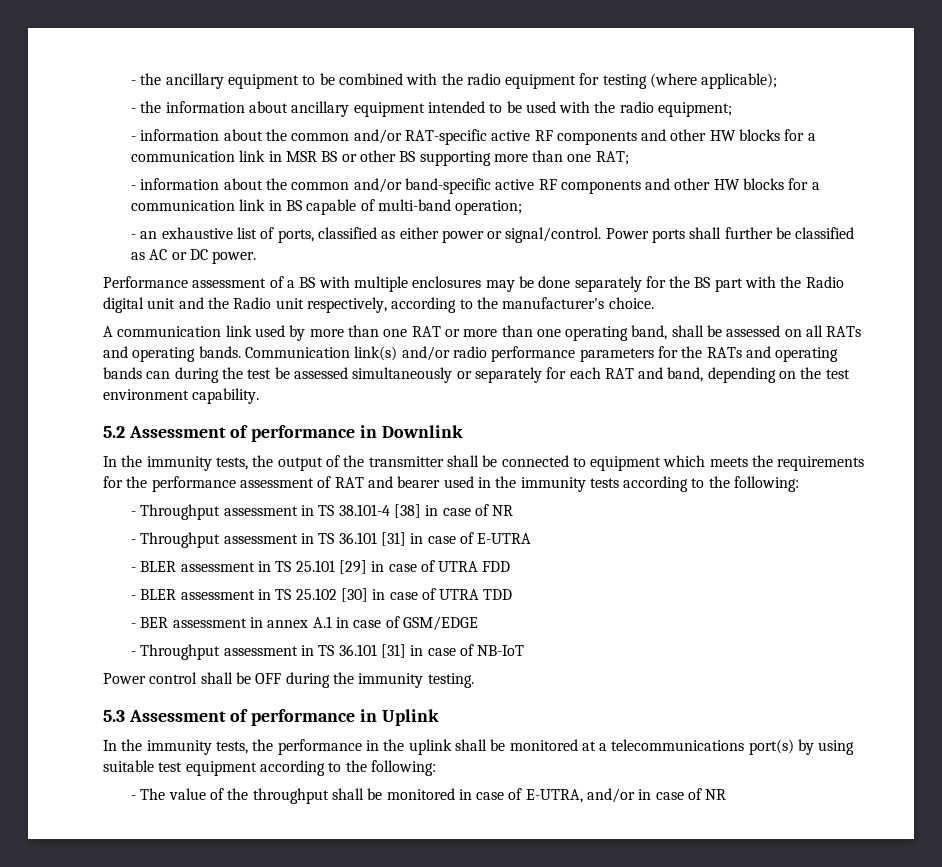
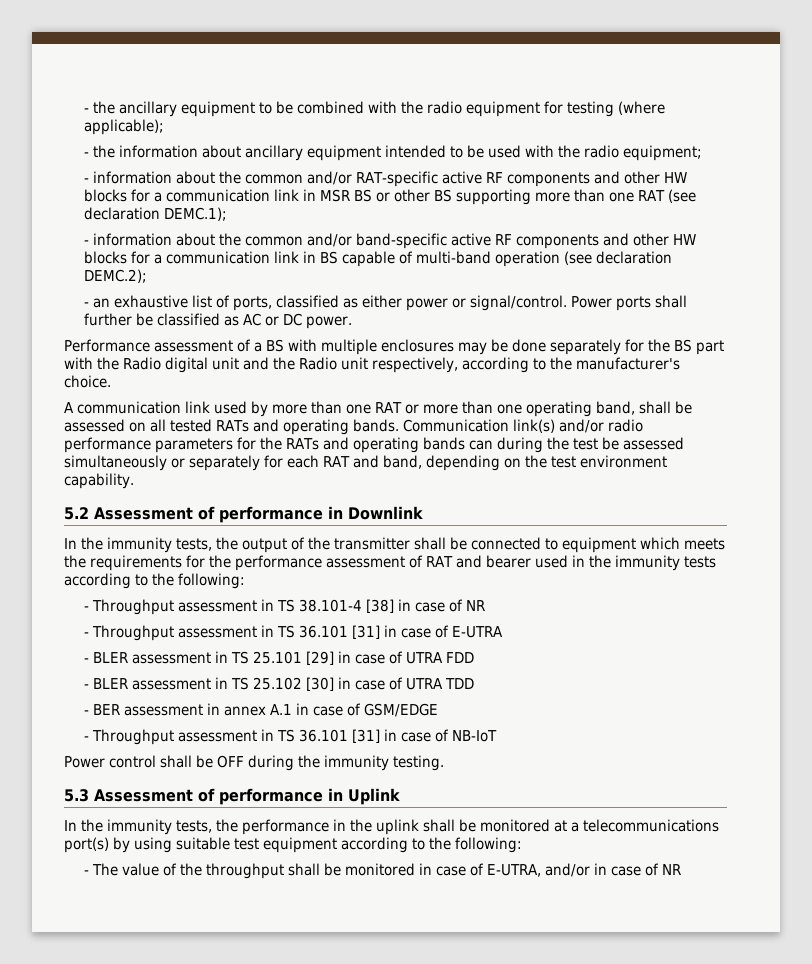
- - information about the common and/or RAT-specific active RF components and other HW blocks for a communication link in MSR BS or other BS supporting more than one RAT;
+ - information about the common and/or RAT-specific active RF components and other HW blocks for a communication link in MSR BS or other BS supporting more than one RAT (see declaration DEMC.1);
- - information about the common and/or band-specific active RF components and other HW blocks for a communication link in BS capable of multi-band operation;
+ - information about the common and/or band-specific active RF components and other HW blocks for a communication link in BS capable of multi-band operation (see declaration DEMC.2);
- A communication link used by more than one RAT or more than one operating band, shall be assessed on all RATs and operating bands.
+ A communication link used by more than one RAT or more than one operating band, shall be assessed on all tested RATs and operating bands.

